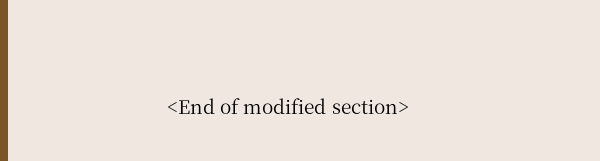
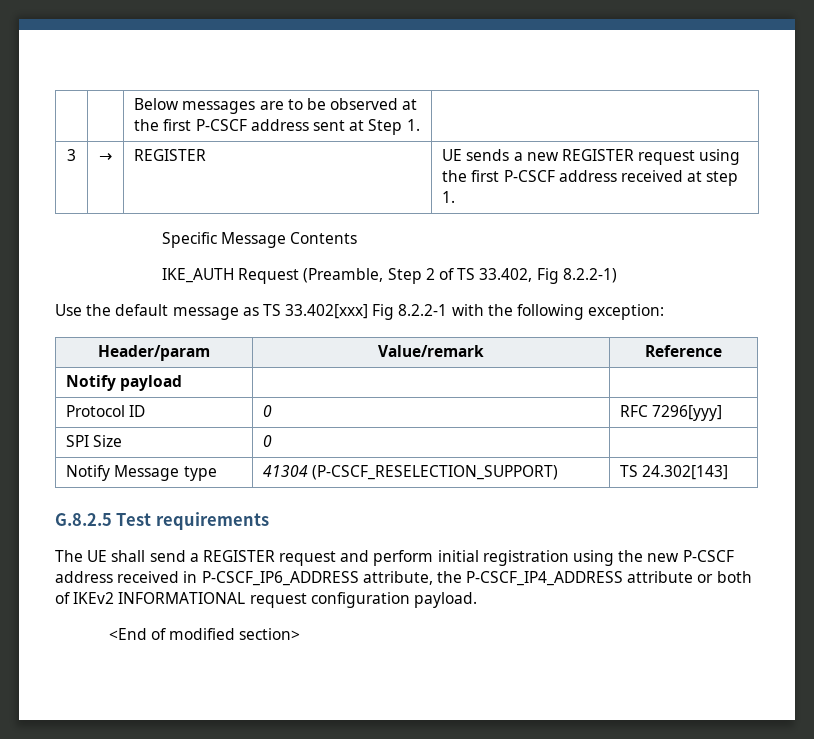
+ | | Below messages are to be observed at the first P-CSCF address sent at Step 1. |
+ 3 | → | REGISTER | UE sends a new REGISTER request using the first P-CSCF address received at step 1.
+ Specific Message Contents
+ IKE_AUTH Request (Preamble, Step 2 of TS 33.402, Fig 8.2.2-1)
+ Use the default message as TS 33.402[xxx] Fig 8.2.2-1 with the following exception:
+ Header/param | Value/remark | Reference
+ Notify payload | |
+ Protocol ID | 0 | RFC 7296[yyy]
+ SPI Size | 0 |
+ Notify Message type | 41304 (P-CSCF_RESELECTION_SUPPORT) | TS 24.302[143]
+ G.8.2.5 Test requirements
+ The UE shall send a REGISTER request and perform initial registration using the new P-CSCF address received in P-CSCF_IP6_ADDRESS attribute, the P-CSCF_IP4_ADDRESS attribute or both of IKEv2 INFORMATIONAL request configuration payload.

